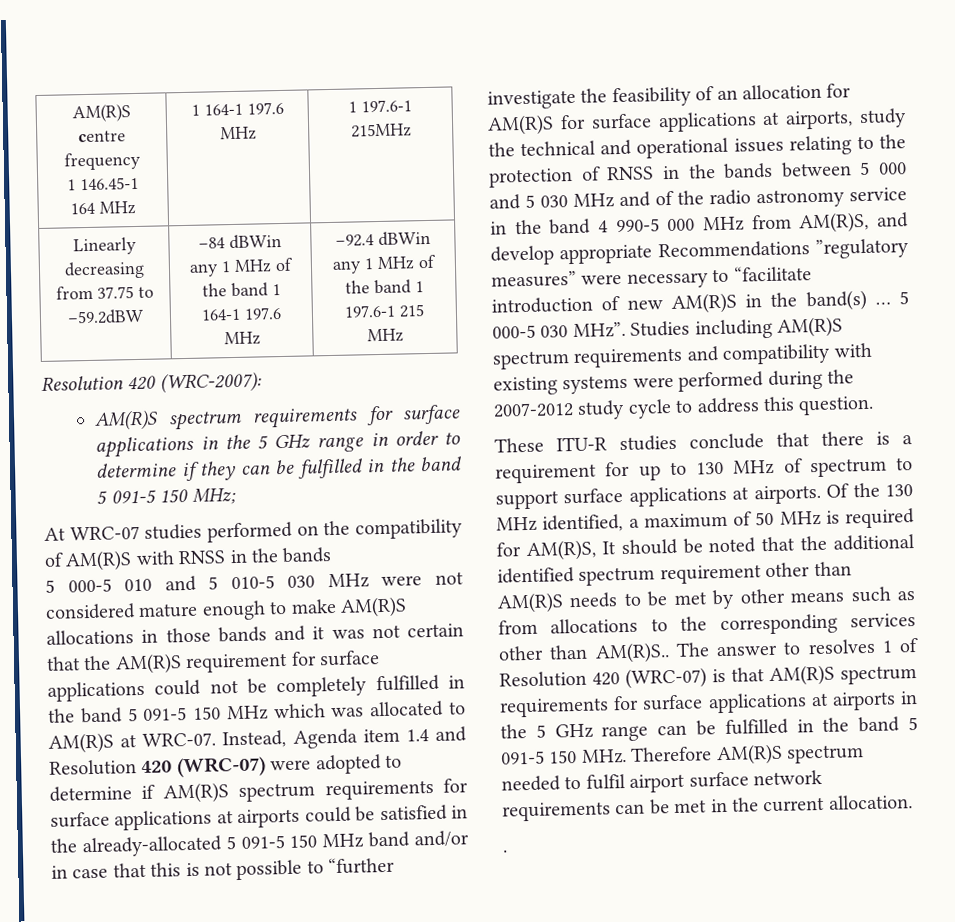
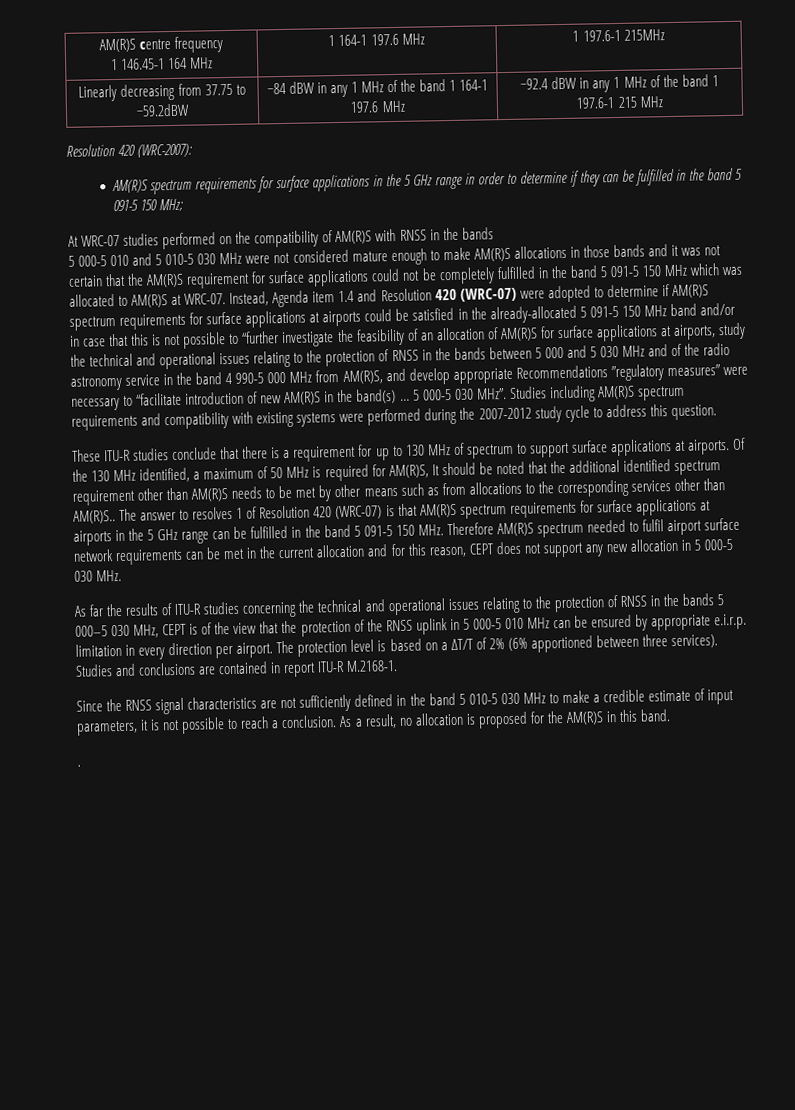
- Linearly decreasing from 37.75 to −59.2dBW | −84 dBWin any 1 MHz of the band 1 164-1 197.6 MHz | −92.4 dBWin any 1 MHz of the band 1 197.6-1 215 MHz
+ Linearly decreasing from 37.75 to −59.2dBW | −84 dBW in any 1 MHz of the band 1 164-1 197.6 MHz | −92.4 dBW in any 1 MHz of the band 1 197.6-1 215 MHz
- Instead, Agenda item 1.4 and Resolution 420 (WRC-07) were adopted to determine if AM(R)S spectrum requirements for surface applications at airports could be satisfied in the already-allocated 5 091-5 150 MHz band and/or in case that this is not possible to “further investigate the feasibility of an allocation for AM(R)S for surface applications at airports, study the technical and operational issues relating to the protection of RNSS in the bands between 5 000 and 5 030 MHz and of the radio astronomy service in the band 4 990-5 000 MHz from AM(R)S, and develop appropriate Recommendations ”regulatory measures” were necessary to “facilitate introduction of new AM(R)S in the band(s) …
+ Instead, Agenda item 1.4 and Resolution 420 (WRC-07) were adopted to determine if AM(R)S spectrum requirements for surface applications at airports could be satisfied in the already-allocated 5 091-5 150 MHz band and/or in case that this is not possible to “further investigate the feasibility of an allocation of AM(R)S for surface applications at airports, study the technical and operational issues relating to the protection of RNSS in the bands between 5 000 and 5 030 MHz and of the radio astronomy service in the band 4 990-5 000 MHz from AM(R)S, and develop appropriate Recommendations ”regulatory measures” were necessary to “facilitate introduction of new AM(R)S in the band(s) …
- The answer to resolves 1 of Resolution 420 (WRC-07) is that AM(R)S spectrum requirements for surface applications at airports in the 5 GHz range can be fulfilled in the band 5 091-5 150 MHz. Therefore AM(R)S spectrum needed to fulfil airport surface network requirements can be met in the current allocation.
+ The answer to resolves 1 of Resolution 420 (WRC-07) is that AM(R)S spectrum requirements for surface applications at airports in the 5 GHz range can be fulfilled in the band 5 091-5 150 MHz. Therefore AM(R)S spectrum needed to fulfil airport surface network requirements can be met in the current allocation and for this reason, CEPT does not support any new allocation in 5 000-5 030 MHz.
+ As far the results of ITU-R studies concerning the technical and operational issues relating to the protection of RNSS in the bands 5 000–5 030 MHz, CEPT is of the view that the protection of the RNSS uplink in 5 000-5 010 MHz can be ensured by appropriate e.i.r.p. limitation in every direction per airport. The protection level is based on a ΔT/T of 2% (6% apportioned between three services). Studies and conclusions are contained in report ITU-R M.2168-1.
+ Since the RNSS signal characteristics are not sufficiently defined in the band 5 010-5 030 MHz to make a credible estimate of input parameters, it is not possible to reach a conclusion. As a result, no allocation is proposed for the AM(R)S in this band.

